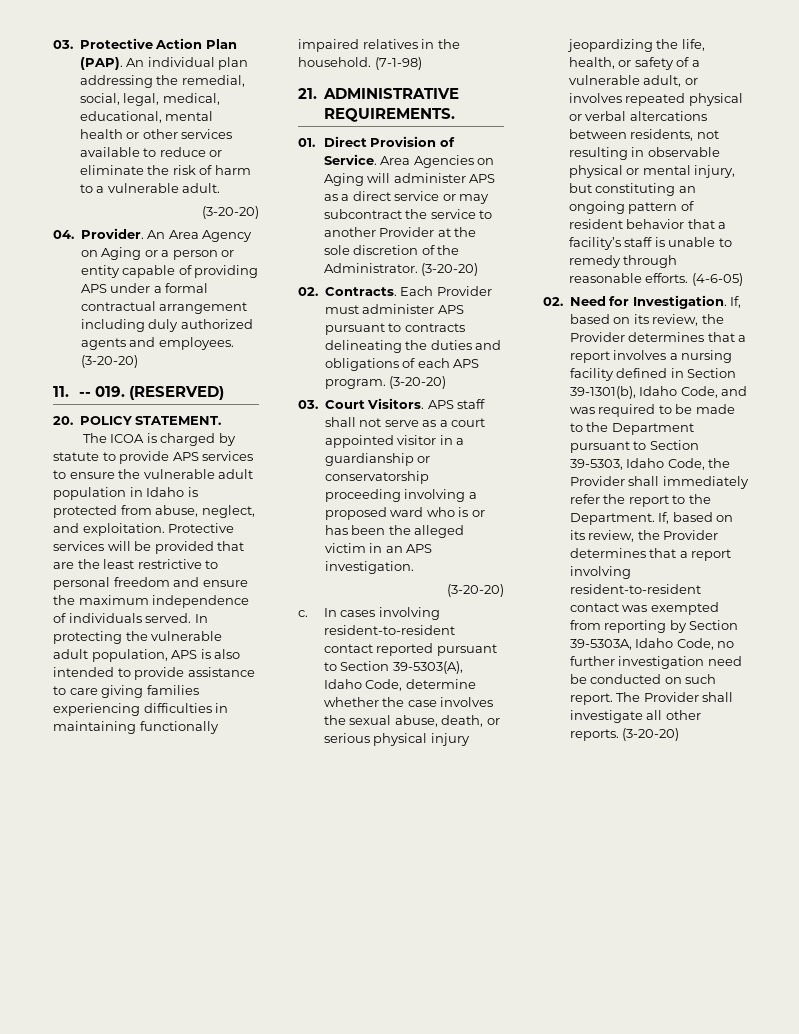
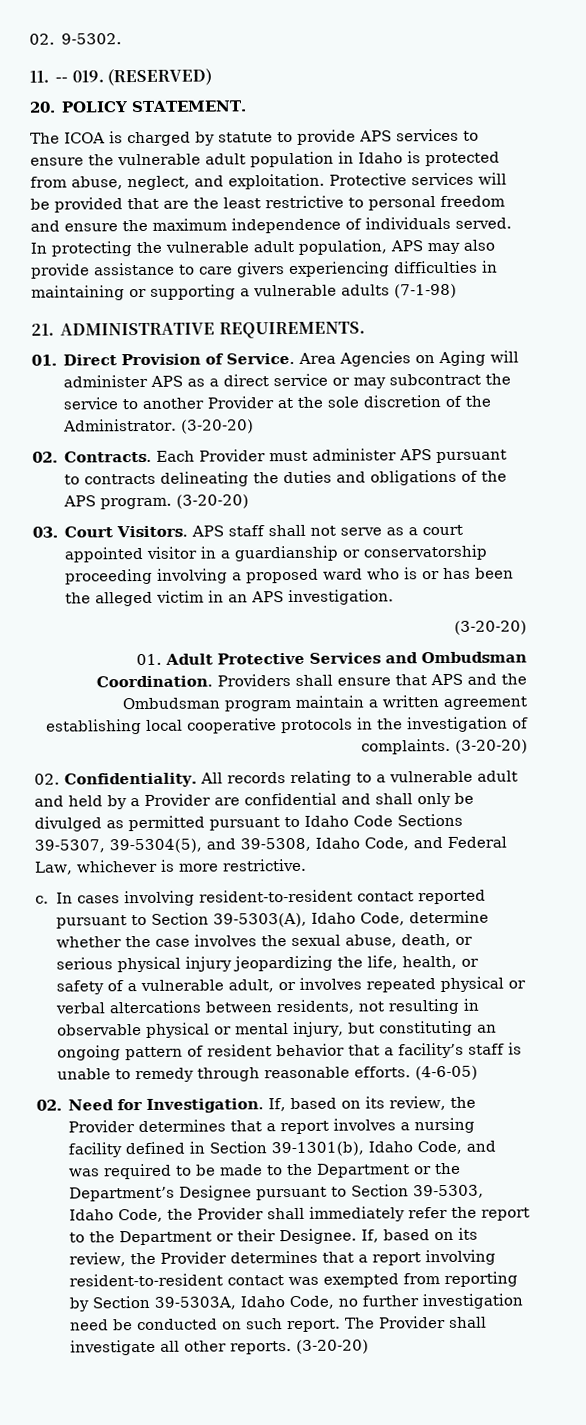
- 03. Protective Action Plan (PAP). An individual plan addressing the remedial, social, legal, medical, educational, mental health or other services available to reduce or eliminate the risk of harm to a vulnerable adult.
- (3-20-20)
- 04. Provider. An Area Agency on Aging or a person or entity capable of providing APS under a formal contractual arrangement including duly authorized agents and employees. (3-20-20)
+ 02. 9-5302.
- In protecting the vulnerable adult population, APS is also intended to provide assistance to care giving families experiencing difficulties in maintaining functionally impaired relatives in the household. (7-1-98)
+ In protecting the vulnerable adult population, APS may also provide assistance to care givers experiencing difficulties in maintaining or supporting a vulnerable adults (7-1-98)
- Each Provider must administer APS pursuant to contracts delineating the duties and obligations of each APS program.
+ Each Provider must administer APS pursuant to contracts delineating the duties and obligations of the APS program.
+ 01. Adult Protective Services and Ombudsman Coordination. Providers shall ensure that APS and the Ombudsman program maintain a written agreement establishing local cooperative protocols in the investigation of complaints. (3-20-20)
+ 02. Confidentiality. All records relating to a vulnerable adult and held by a Provider are confidential and shall only be divulged as permitted pursuant to Idaho Code Sections 39-5307, 39-5304(5), and 39-5308, Idaho Code, and Federal Law, whichever is more restrictive.
- If, based on its review, the Provider determines that a report involves a nursing facility defined in Section 39-1301(b), Idaho Code, and was required to be made to the Department pursuant to Section 39-5303, Idaho Code, the Provider shall immediately refer the report to the Department.
+ If, based on its review, the Provider determines that a report involves a nursing facility defined in Section 39-1301(b), Idaho Code, and was required to be made to the Department or the Department’s Designee pursuant to Section 39-5303, Idaho Code, the Provider shall immediately refer the report to the Department or their Designee.

